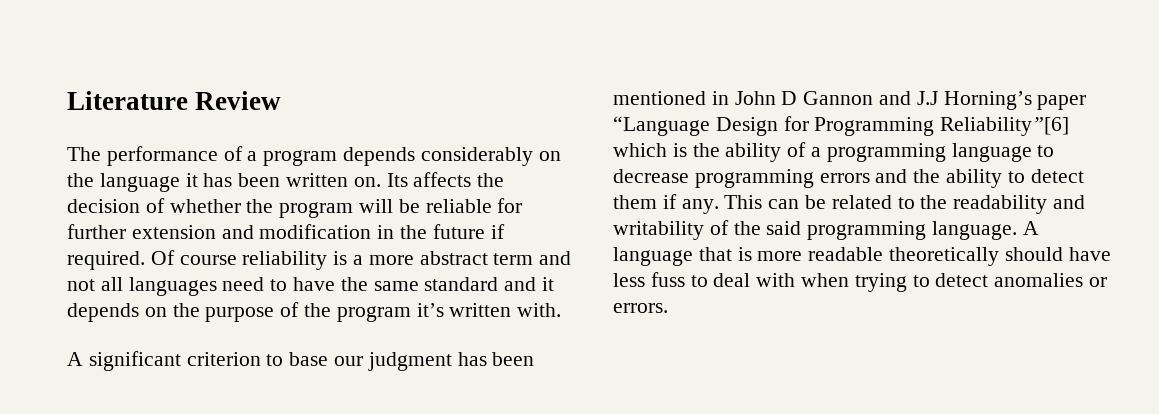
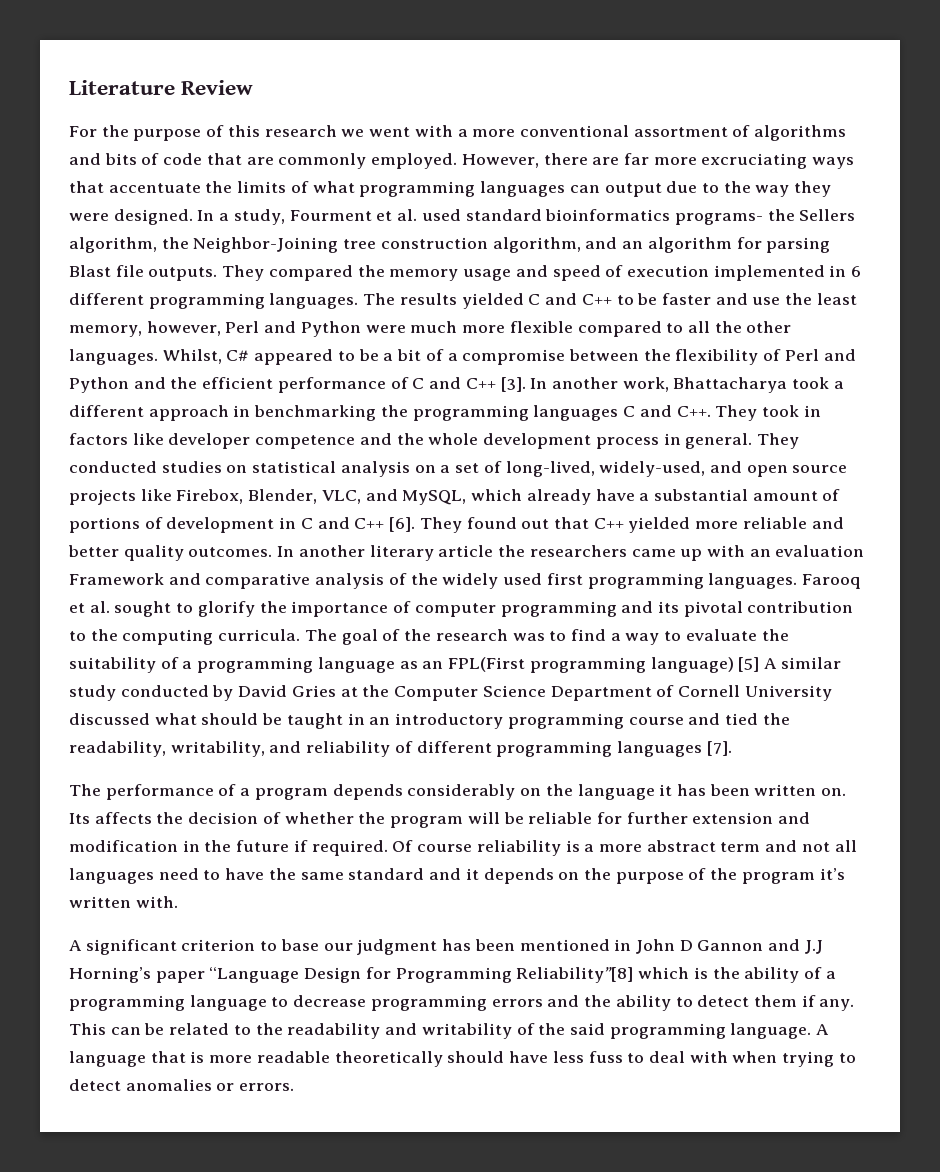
+ For the purpose of this research we went with a more conventional assortment of algorithms and bits of code that are commonly employed. However, there are far more excruciating ways that accentuate the limits of what programming languages can output due to the way they were designed. In a study, Fourment et al. used standard bioinformatics programs- the Sellers algorithm, the Neighbor-Joining tree construction algorithm, and an algorithm for parsing Blast file outputs. They compared the memory usage and speed of execution implemented in 6 different programming languages. The results yielded C and C++ to be faster and use the least memory, however, Perl and Python were much more flexible compared to all the other languages. Whilst, C# appeared to be a bit of a compromise between the flexibility of Perl and Python and the efficient performance of C and C++ [3]. In another work, Bhattacharya took a different approach in benchmarking the programming languages C and C++. They took in factors like developer competence and the whole development process in general. They conducted studies on statistical analysis on a set of long-lived, widely-used, and open source projects like Firebox, Blender, VLC, and MySQL, which already have a substantial amount of portions of development in C and C++ [6]. They found out that C++ yielded more reliable and better quality outcomes. In another literary article the researchers came up with an evaluation Framework and comparative analysis of the widely used first programming languages. Farooq et al. sought to glorify the importance of computer programming and its pivotal contribution to the computing curricula. The goal of the research was to find a way to evaluate the suitability of a programming language as an FPL(First programming language) [5] A similar study conducted by David Gries at the Computer Science Department of Cornell University discussed what should be taught in an introductory programming course and tied the readability, writability, and reliability of different programming languages [7].
- A significant criterion to base our judgment has been mentioned in John D Gannon and J.J Horning’s paper “Language Design for Programming Reliability”[6] which is the ability of a programming language to decrease programming errors and the ability to detect them if any.
+ A significant criterion to base our judgment has been mentioned in John D Gannon and J.J Horning’s paper “Language Design for Programming Reliability”[8] which is the ability of a programming language to decrease programming errors and the ability to detect them if any.

